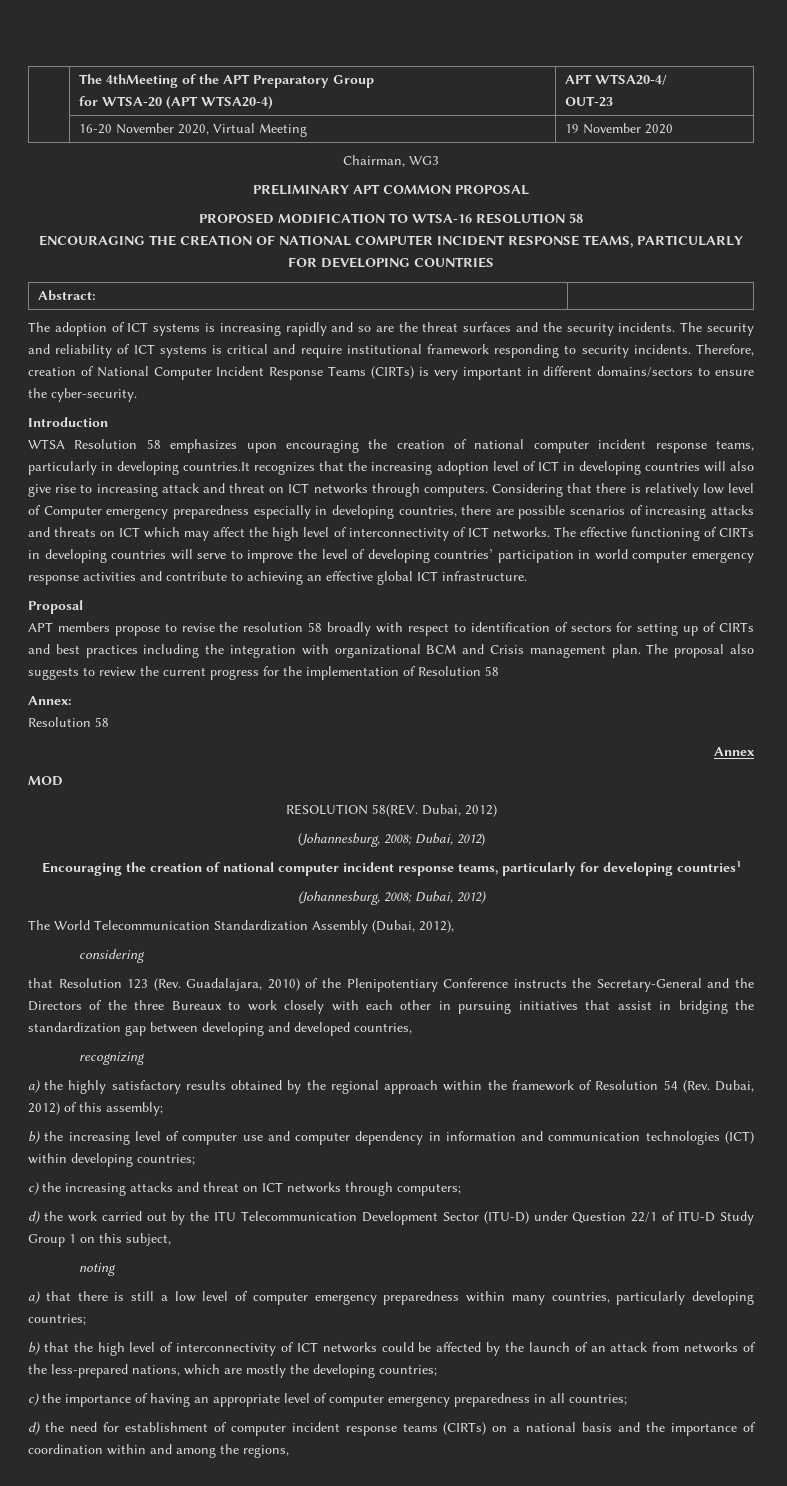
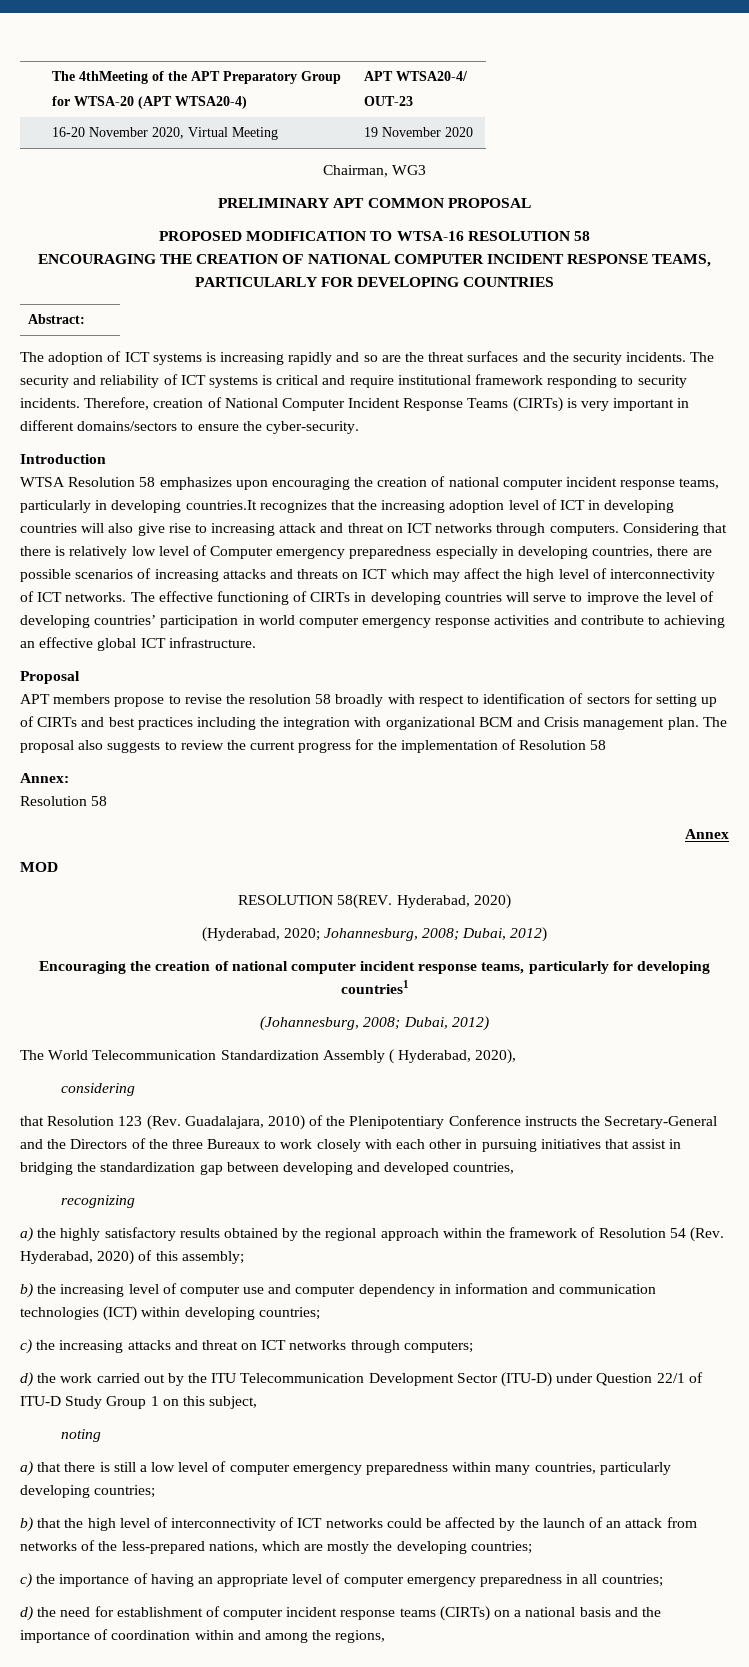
- RESOLUTION 58(REV. Dubai, 2012)
- (Johannesburg, 2008; Dubai, 2012)
+ RESOLUTION 58(REV. Hyderabad, 2020)
+ (Hyderabad, 2020; Johannesburg, 2008; Dubai, 2012)
- The World Telecommunication Standardization Assembly (Dubai, 2012),
+ The World Telecommunication Standardization Assembly ( Hyderabad, 2020),
- a) the highly satisfactory results obtained by the regional approach within the framework of Resolution 54 (Rev. Dubai, 2012) of this assembly;
+ a) the highly satisfactory results obtained by the regional approach within the framework of Resolution 54 (Rev. Hyderabad, 2020) of this assembly;

